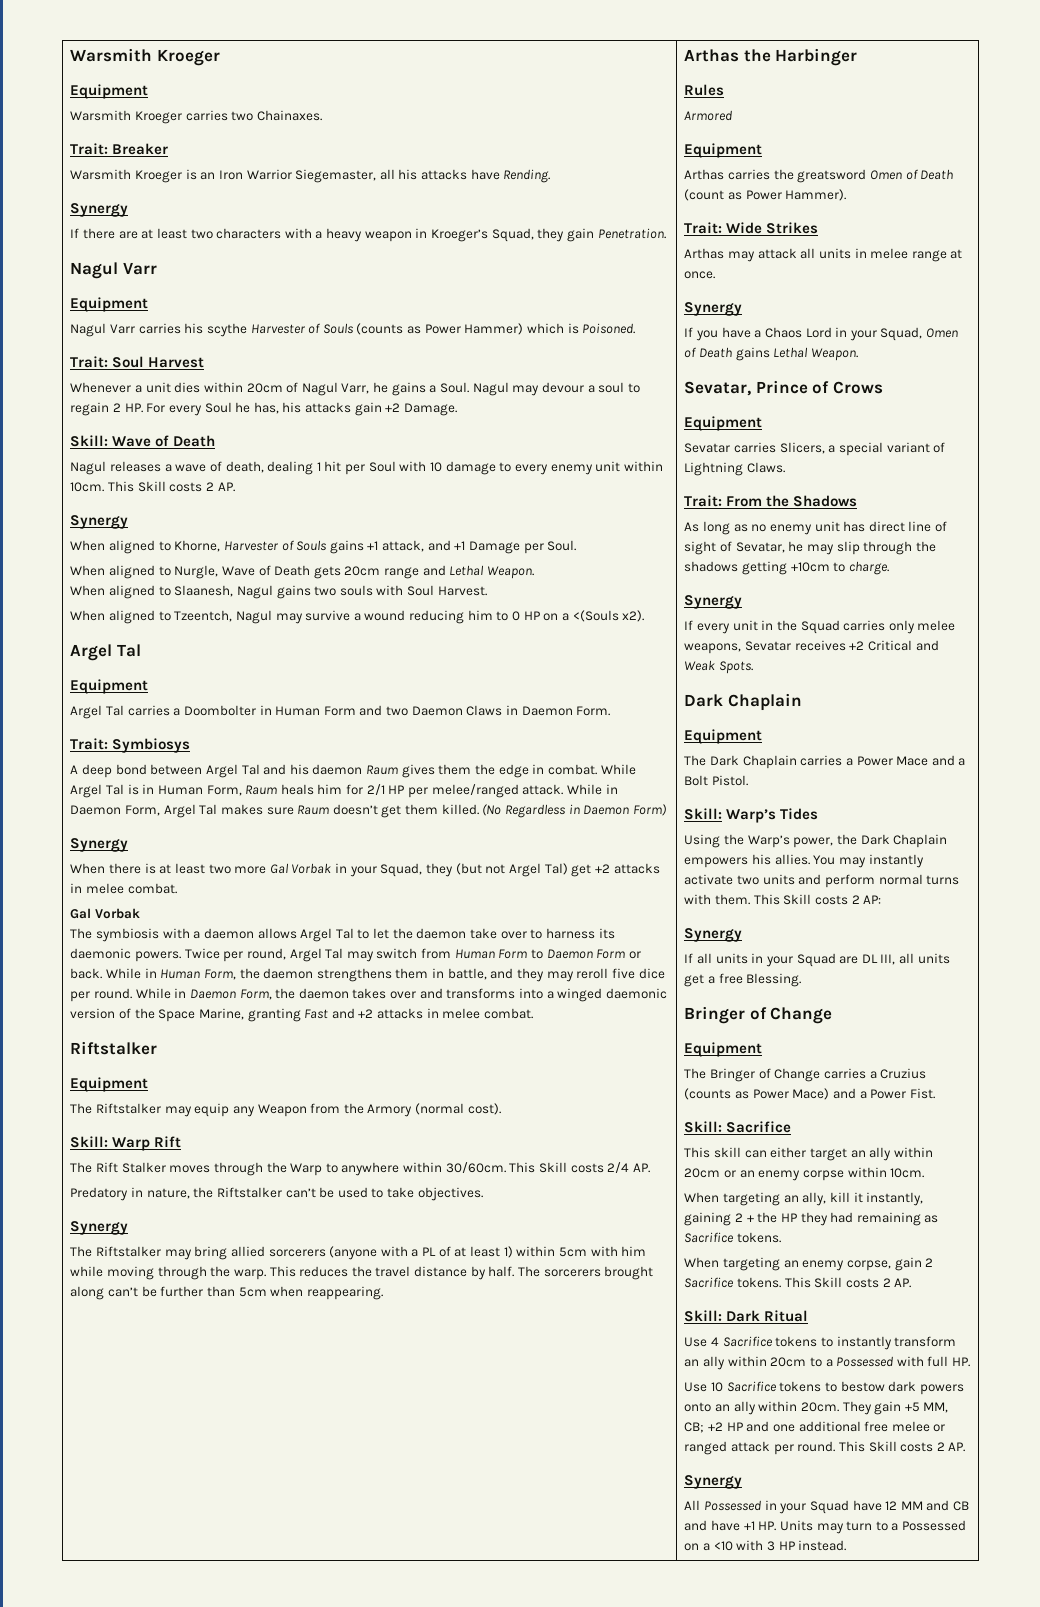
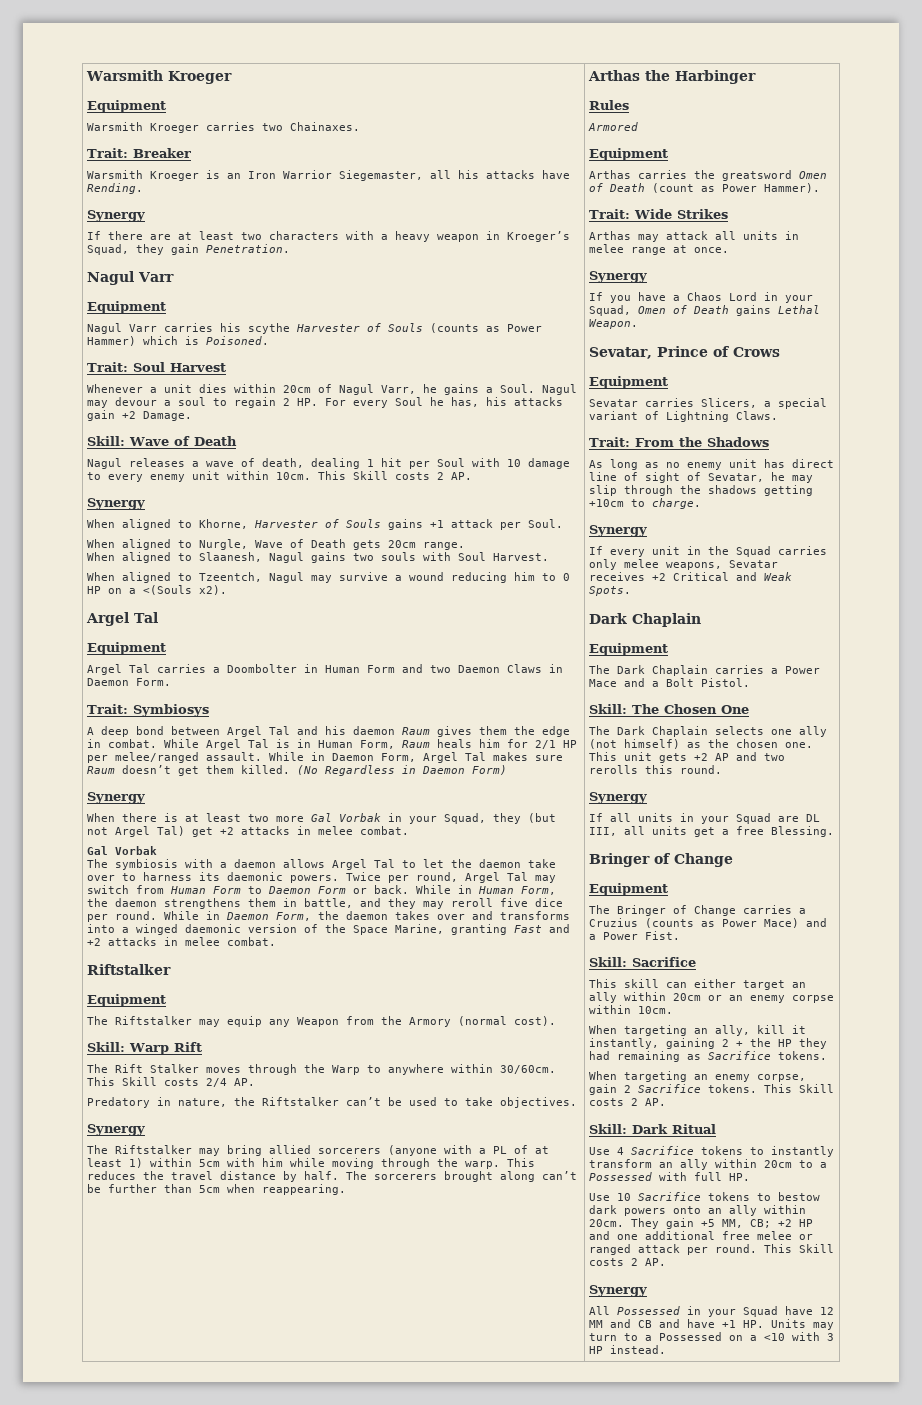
- When aligned to Khorne, Harvester of Souls gains +1 attack, and +1 Damage per Soul.
+ When aligned to Khorne, Harvester of Souls gains +1 attack per Soul.
- When aligned to Nurgle, Wave of Death gets 20cm range and Lethal Weapon.
+ When aligned to Nurgle, Wave of Death gets 20cm range.
- While Argel Tal is in Human Form, Raum heals him for 2/1 HP per melee/ranged attack.
+ While Argel Tal is in Human Form, Raum heals him for 2/1 HP per melee/ranged assault.
- Skill: Warp’s Tides
- Using the Warp’s power, the Dark Chaplain empowers his allies. You may instantly activate two units and perform normal turns with them. This Skill costs 2 AP:
+ Skill: The Chosen One
+ The Dark Chaplain selects one ally (not himself) as the chosen one. This unit gets +2 AP and two rerolls this round.

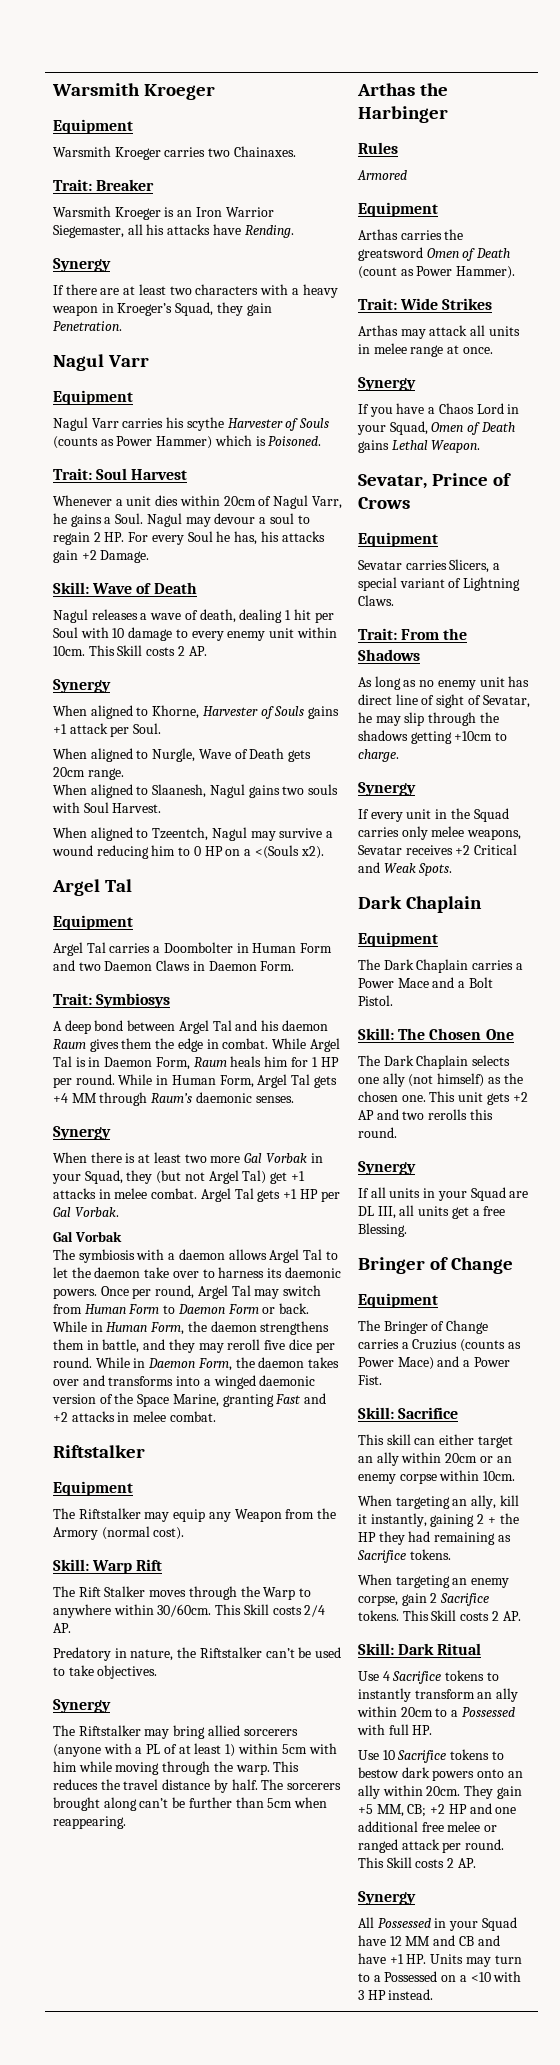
- While Argel Tal is in Human Form, Raum heals him for 2/1 HP per melee/ranged assault. While in Daemon Form, Argel Tal makes sure Raum doesn’t get them killed. (No Regardless in Daemon Form)
+ While Argel Tal is in Daemon Form, Raum heals him for 1 HP per round. While in Human Form, Argel Tal gets +4 MM through Raum’s daemonic senses.
- When there is at least two more Gal Vorbak in your Squad, they (but not Argel Tal) get +2 attacks in melee combat.
+ When there is at least two more Gal Vorbak in your Squad, they (but not Argel Tal) get +1 attacks in melee combat. Argel Tal gets +1 HP per Gal Vorbak.
- Twice per round, Argel Tal may switch from Human Form to Daemon Form or back.
+ Once per round, Argel Tal may switch from Human Form to Daemon Form or back.

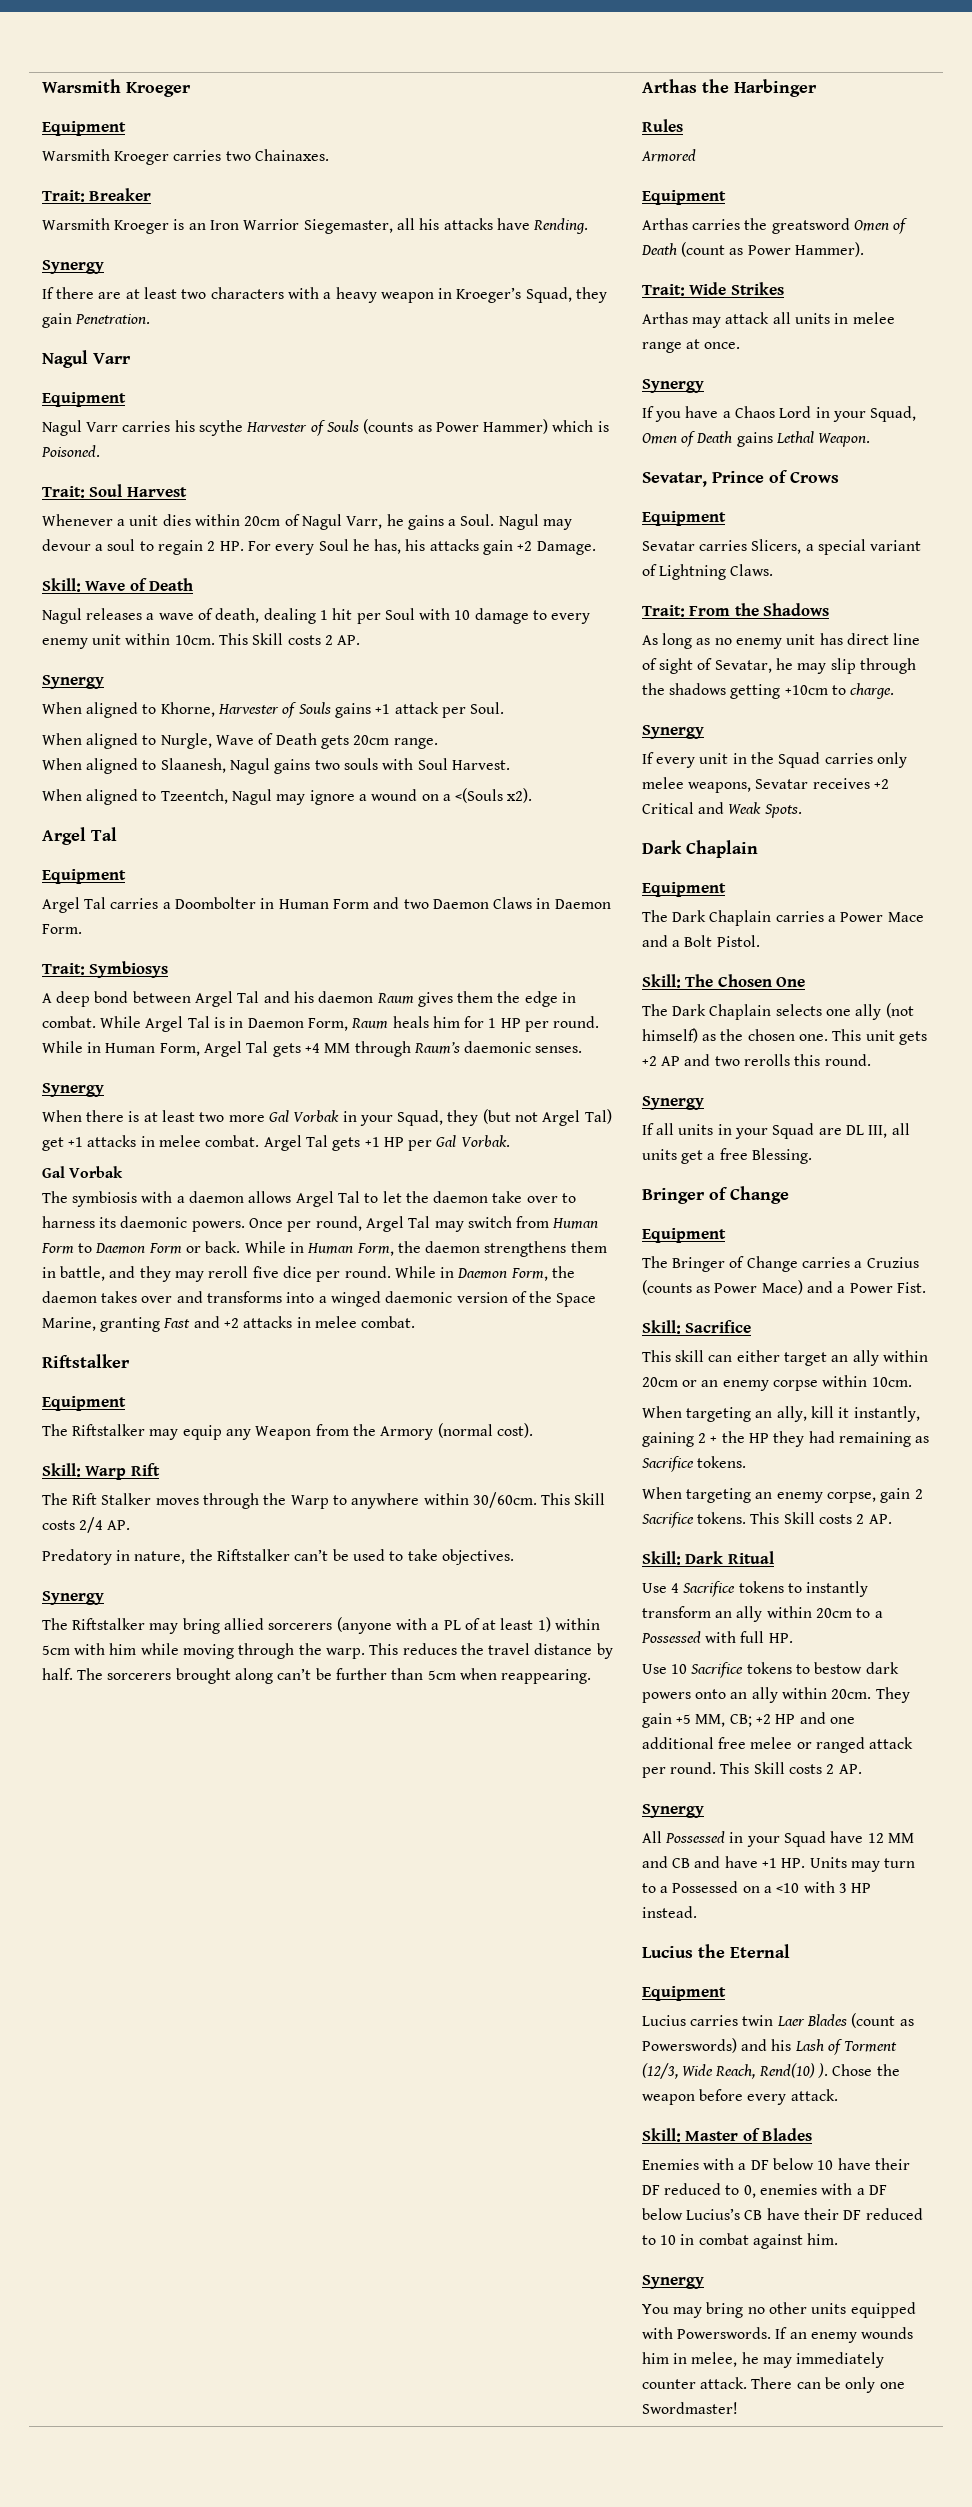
- When aligned to Tzeentch, Nagul may survive a wound reducing him to 0 HP on a <(Souls x2).
+ When aligned to Tzeentch, Nagul may ignore a wound on a <(Souls x2).
+ Lucius the Eternal
+ Equipment
+ Lucius carries twin Laer Blades (count as Powerswords) and his Lash of Torment (12/3, Wide Reach, Rend(10) ). Chose the weapon before every attack.
+ Skill: Master of Blades
+ Enemies with a DF below 10 have their DF reduced to 0, enemies with a DF below Lucius’s CB have their DF reduced to 10 in combat against him.
+ Synergy
+ You may bring no other units equipped with Powerswords. If an enemy wounds him in melee, he may immediately counter attack. There can be only one Swordmaster!

